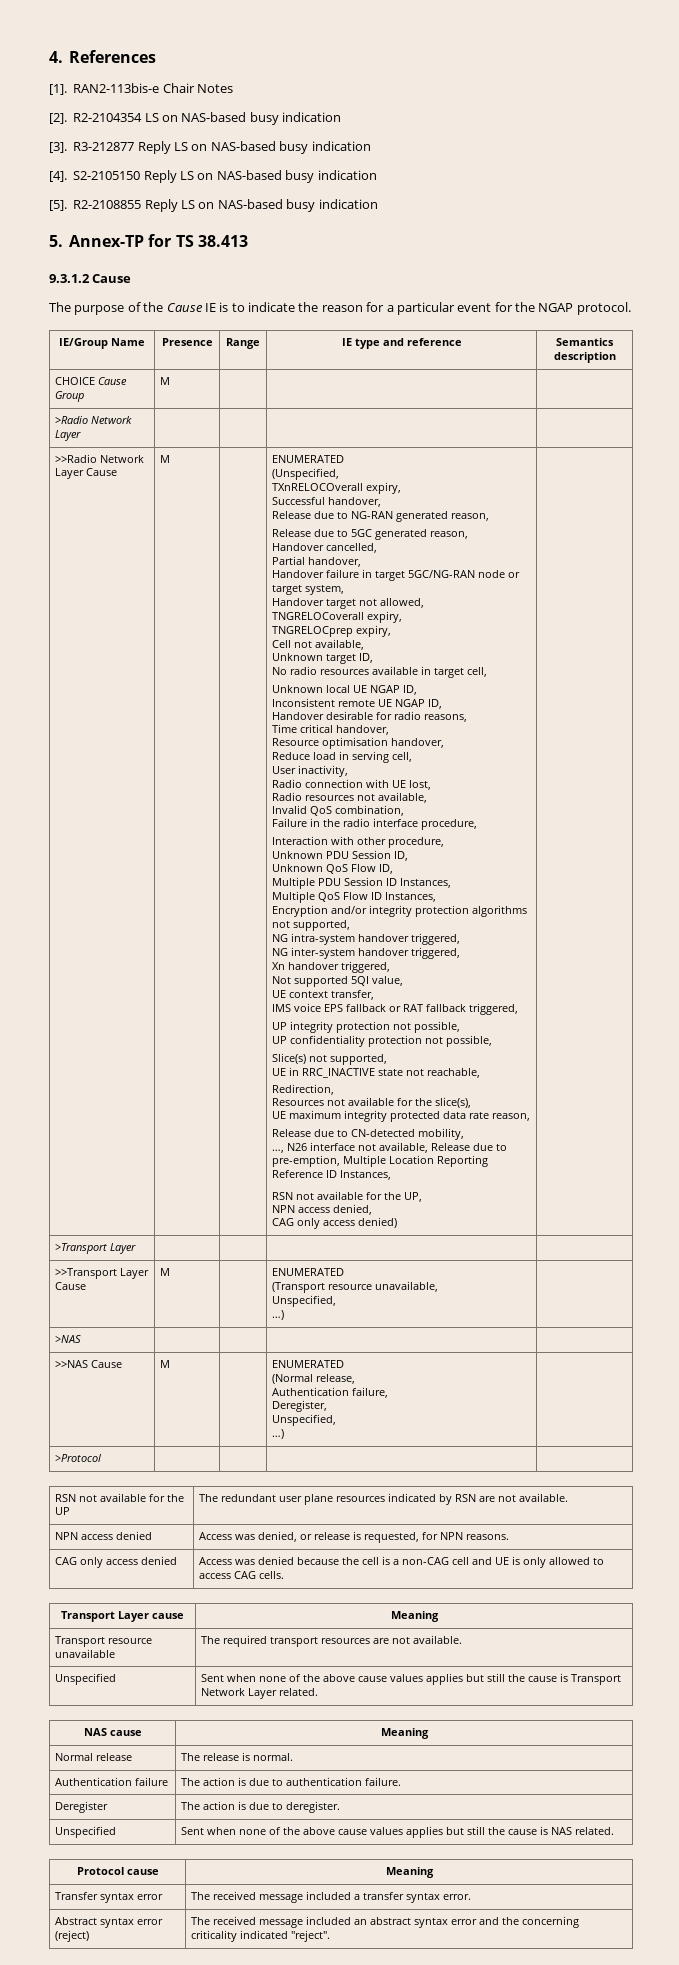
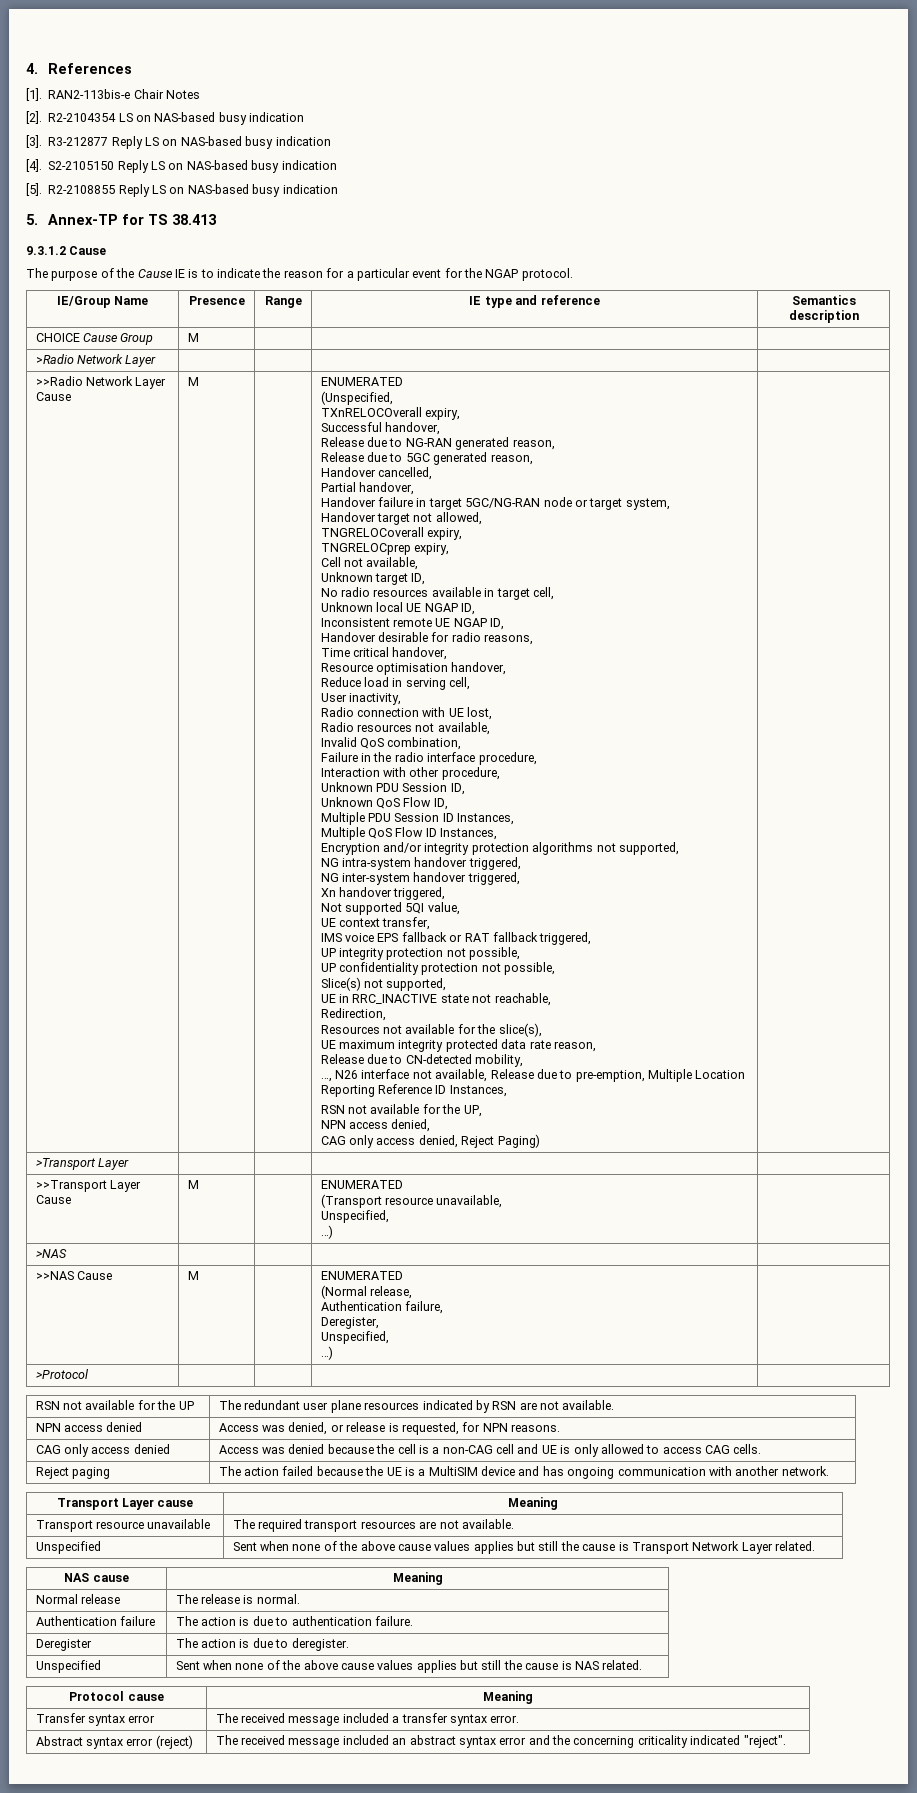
- CAG only access denied)
+ CAG only access denied, Reject Paging)
+ Reject paging | The action failed because the UE is a MultiSIM device and has ongoing communication with another network.

